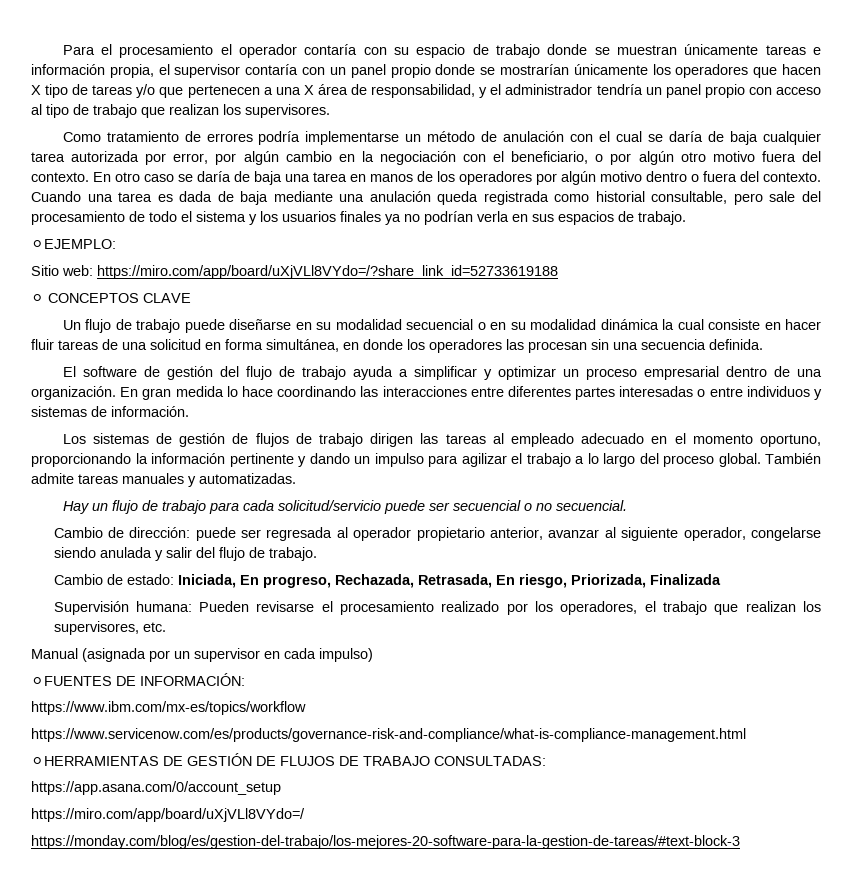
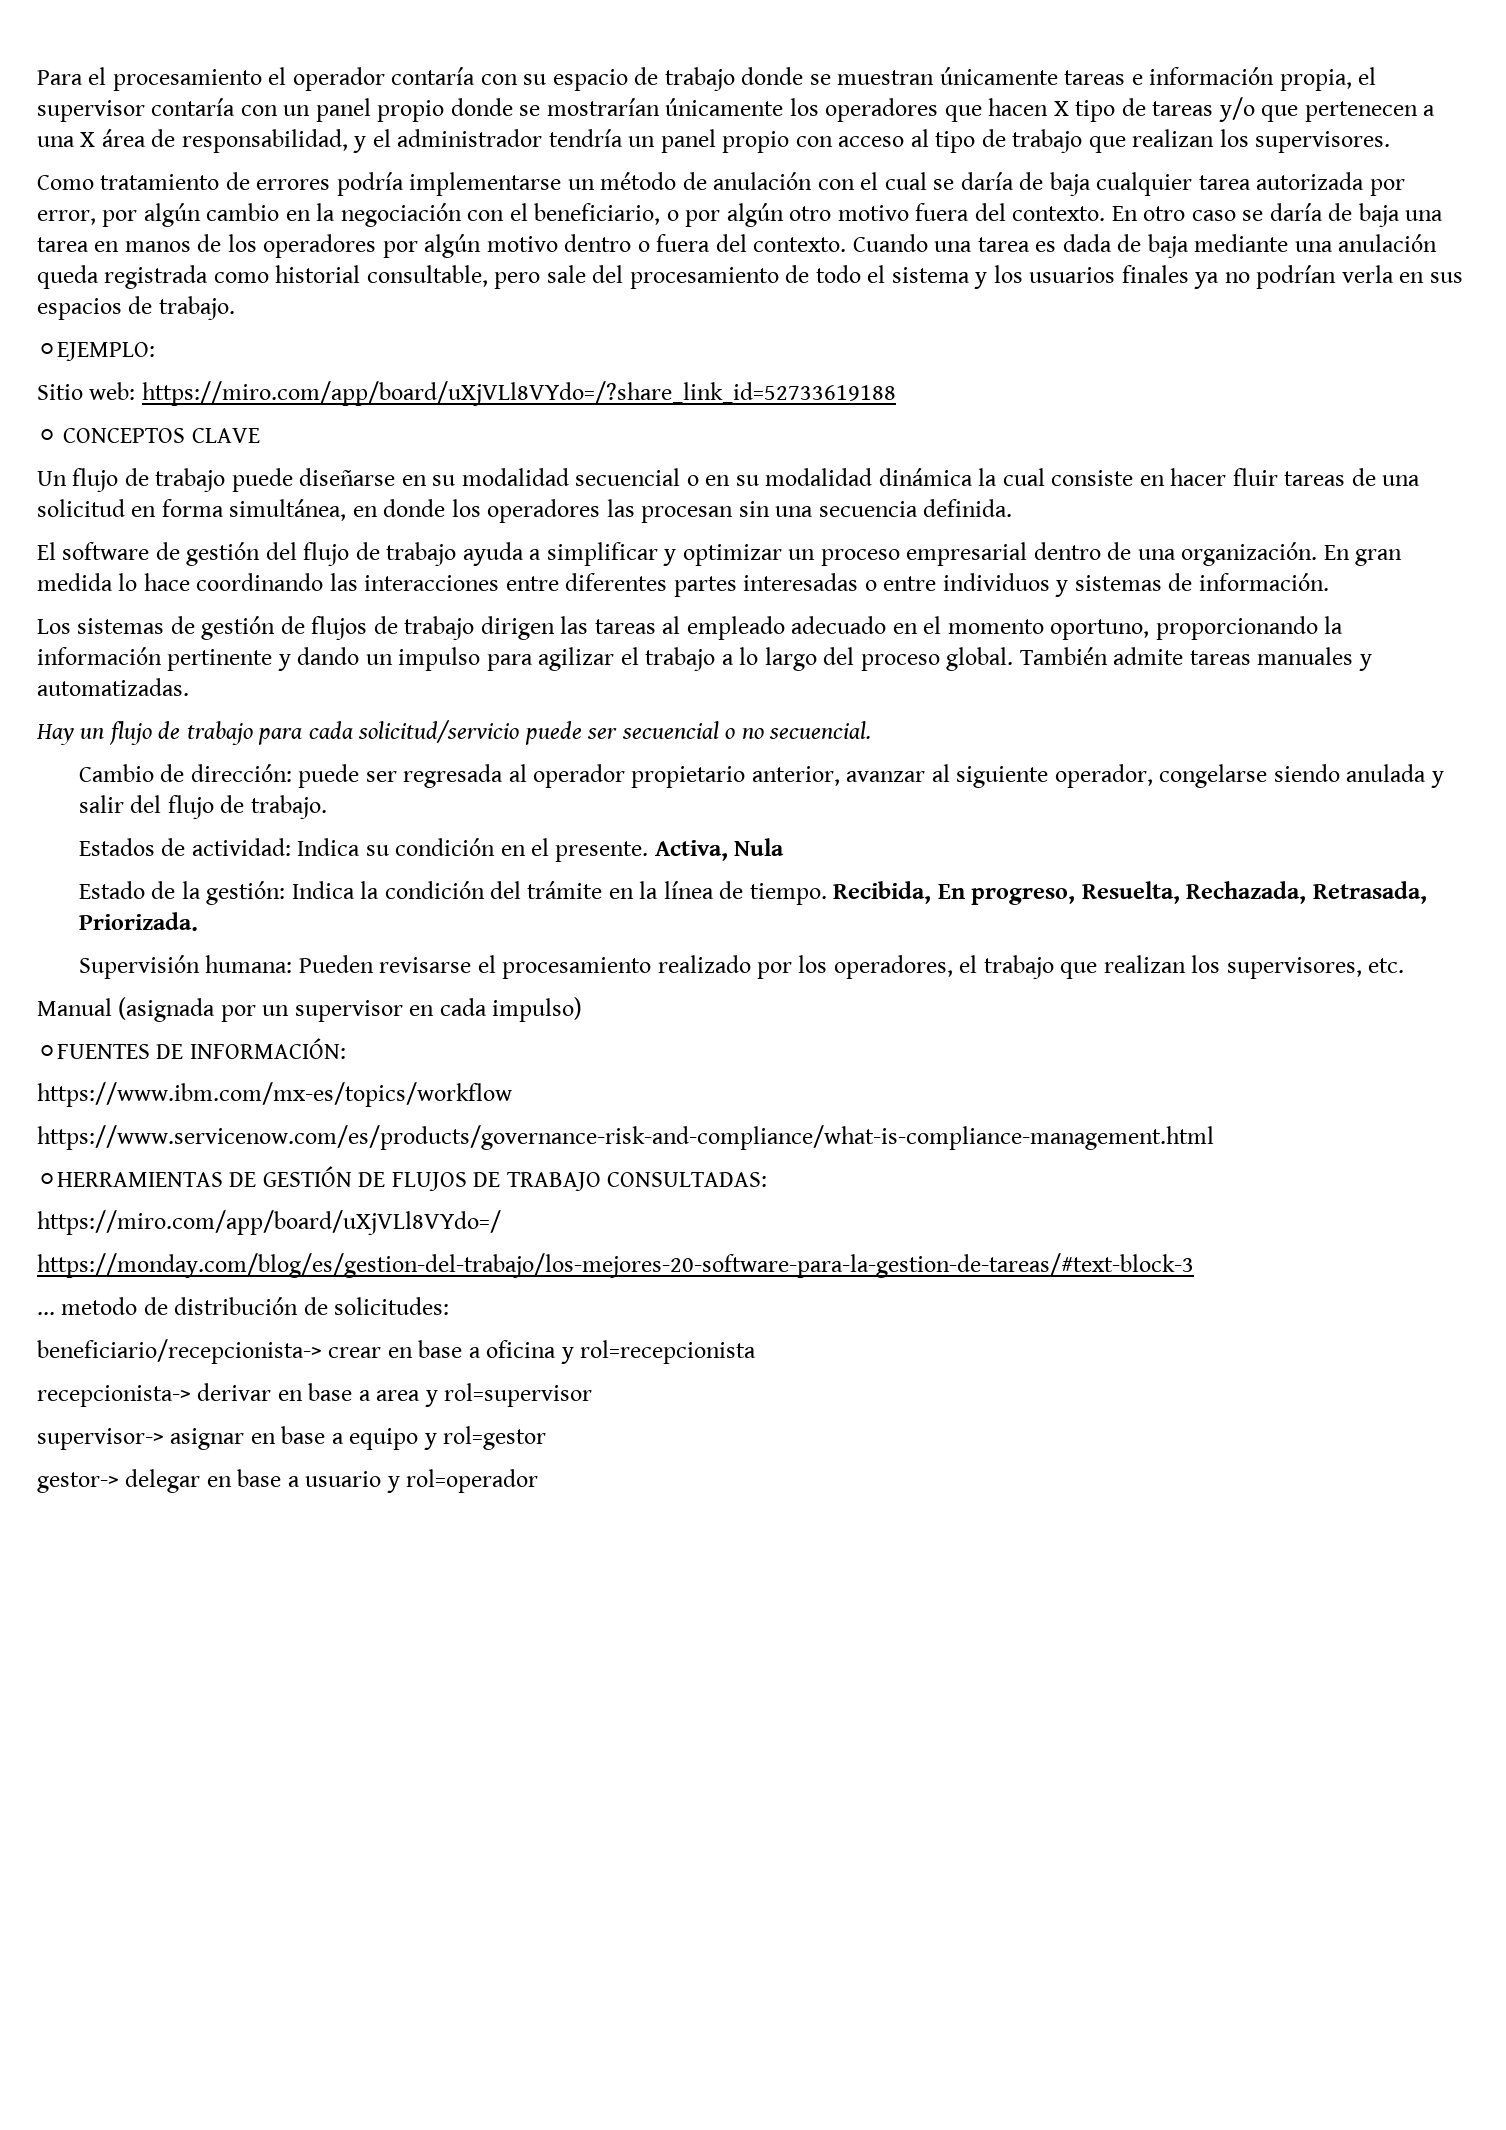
- Cambio de estado: Iniciada, En progreso, Rechazada, Retrasada, En riesgo, Priorizada, Finalizada
+ Estados de actividad: Indica su condición en el presente. Activa, Nula
+ Estado de la gestión: Indica la condición del trámite en la línea de tiempo. Recibida, En progreso, Resuelta, Rechazada, Retrasada, Priorizada.
- https://app.asana.com/0/account_setup
+ ... metodo de distribución de solicitudes:
+ beneficiario/recepcionista-> crear en base a oficina y rol=recepcionista
+ recepcionista-> derivar en base a area y rol=supervisor
+ supervisor-> asignar en base a equipo y rol=gestor
+ gestor-> delegar en base a usuario y rol=operador

